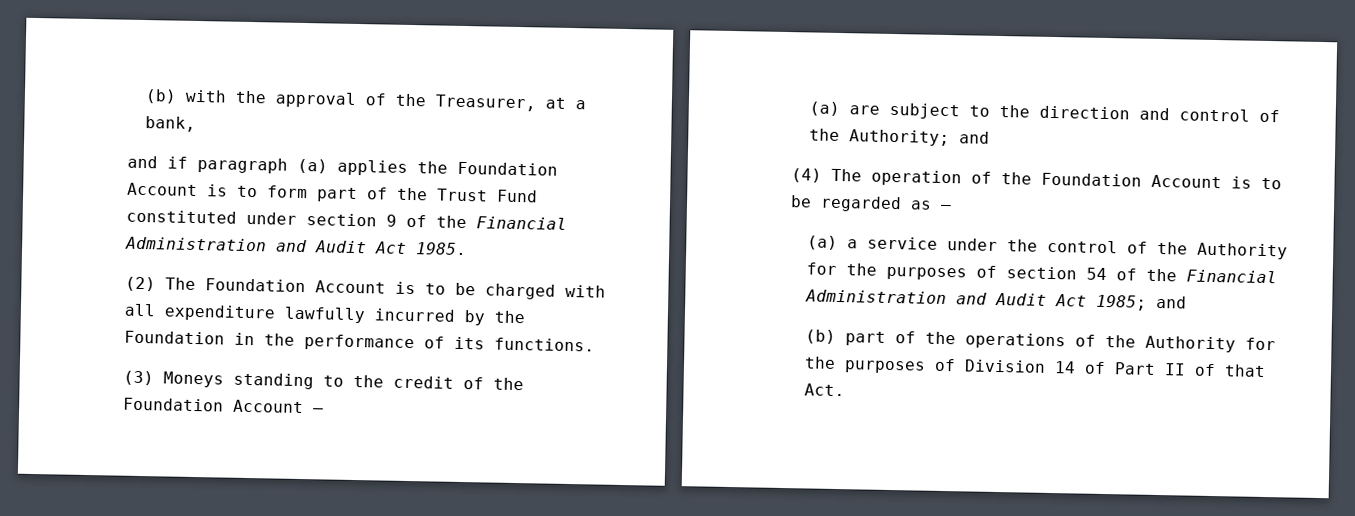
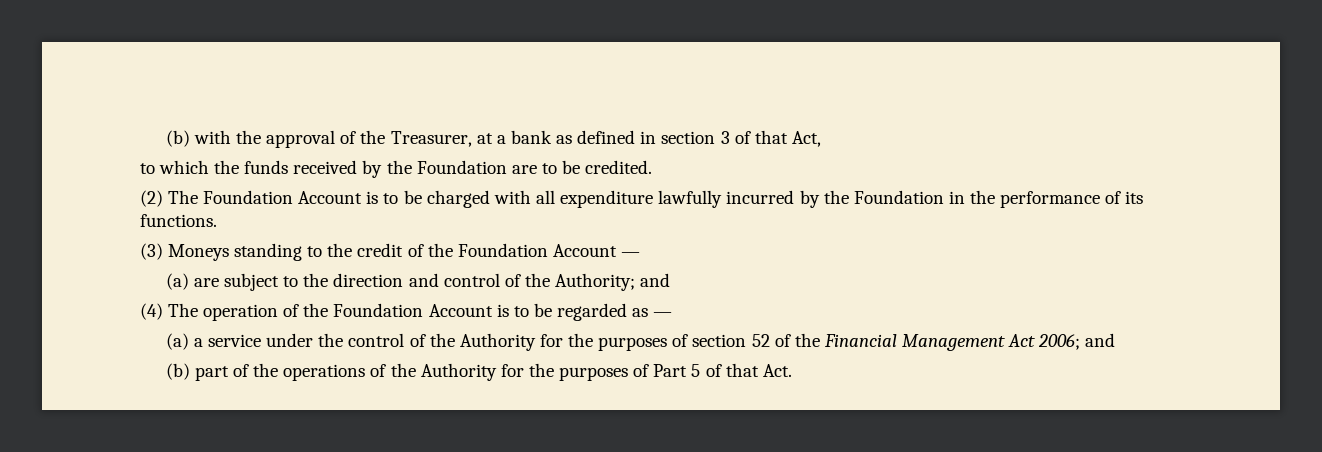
- (b) with the approval of the Treasurer, at a bank,
- and if paragraph (a) applies the Foundation Account is to form part of the Trust Fund constituted under section 9 of the Financial Administration and Audit Act 1985.
+ (b) with the approval of the Treasurer, at a bank as defined in section 3 of that Act,
+ to which the funds received by the Foundation are to be credited.
- (a) a service under the control of the Authority for the purposes of section 54 of the Financial Administration and Audit Act 1985; and
+ (a) a service under the control of the Authority for the purposes of section 52 of the Financial Management Act 2006; and
- (b) part of the operations of the Authority for the purposes of Division 14 of Part II of that Act.
+ (b) part of the operations of the Authority for the purposes of Part 5 of that Act.

